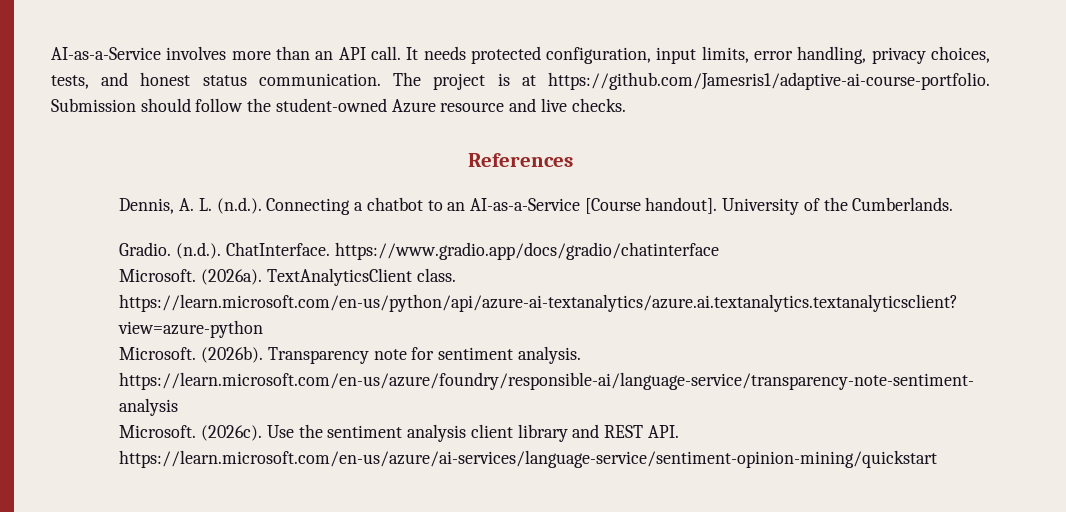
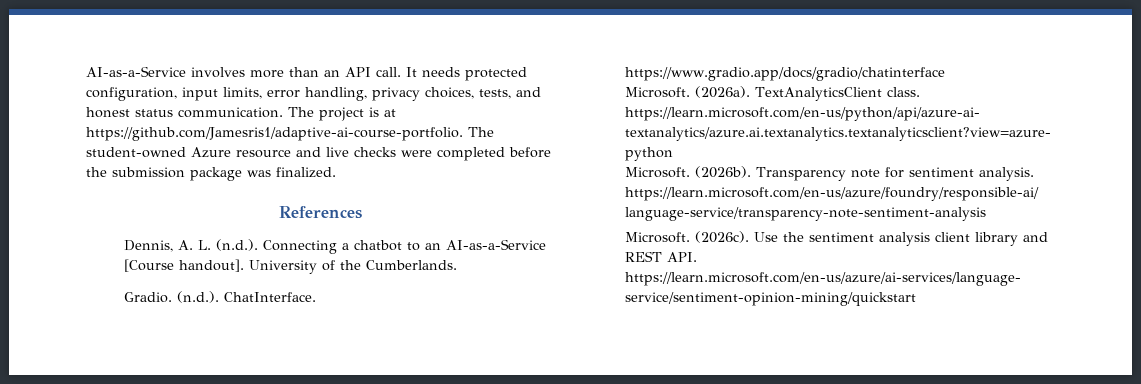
- The project is at https://github.com/Jamesris1/adaptive-ai-course-portfolio. Submission should follow the student-owned Azure resource and live checks.
+ The project is at https://github.com/Jamesris1/adaptive-ai-course-portfolio. The student-owned Azure resource and live checks were completed before the submission package was finalized.

